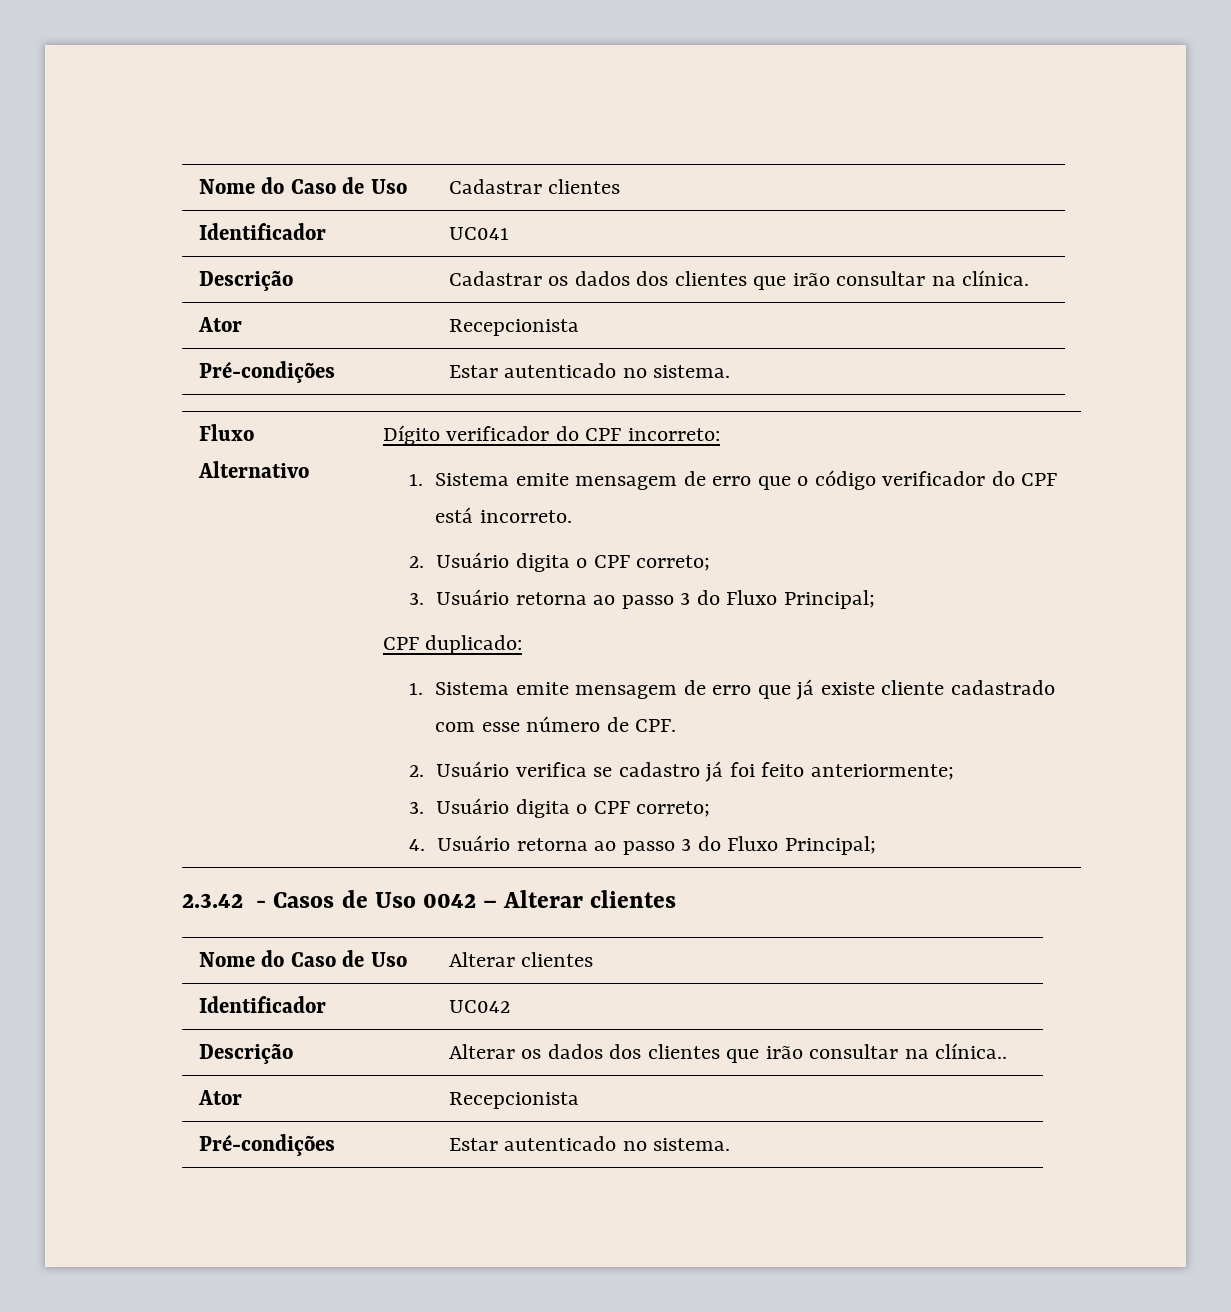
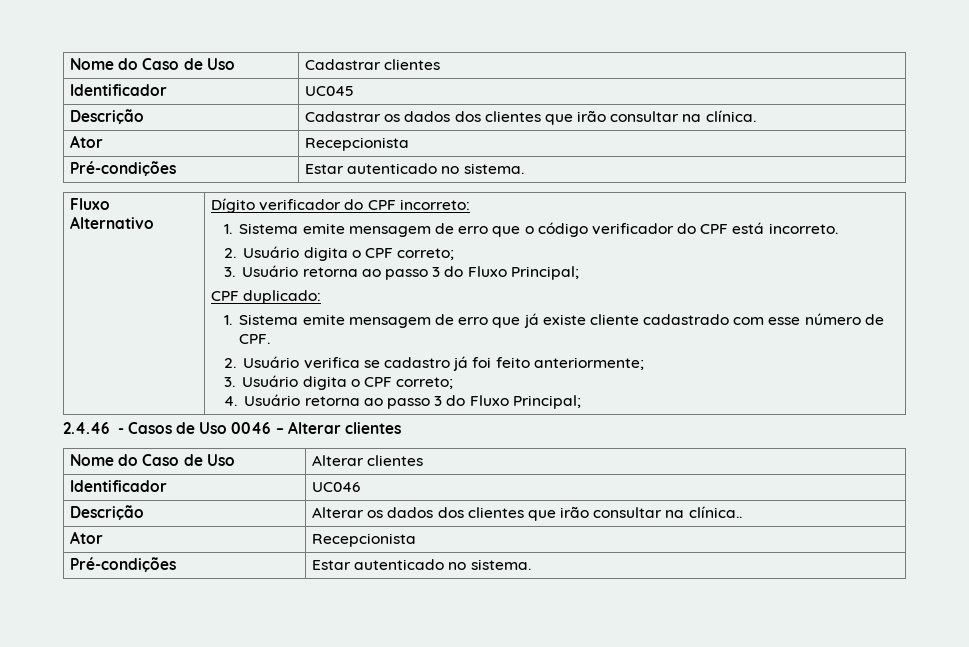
- Identificador | UC041
+ Identificador | UC045
- 2.3.42 - Casos de Uso 0042 – Alterar clientes
+ 2.4.46 - Casos de Uso 0046 – Alterar clientes
- Identificador | UC042
+ Identificador | UC046

